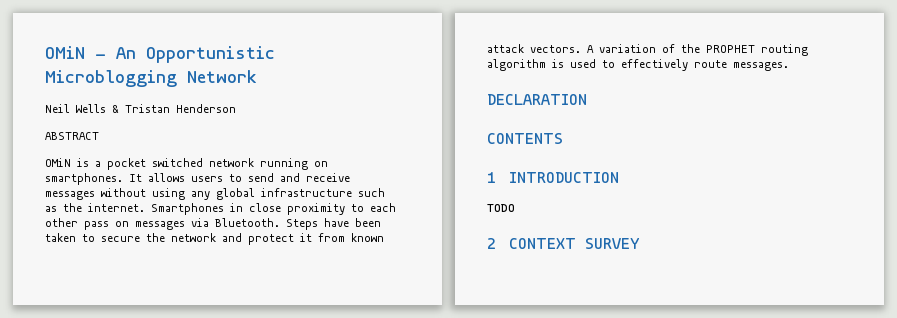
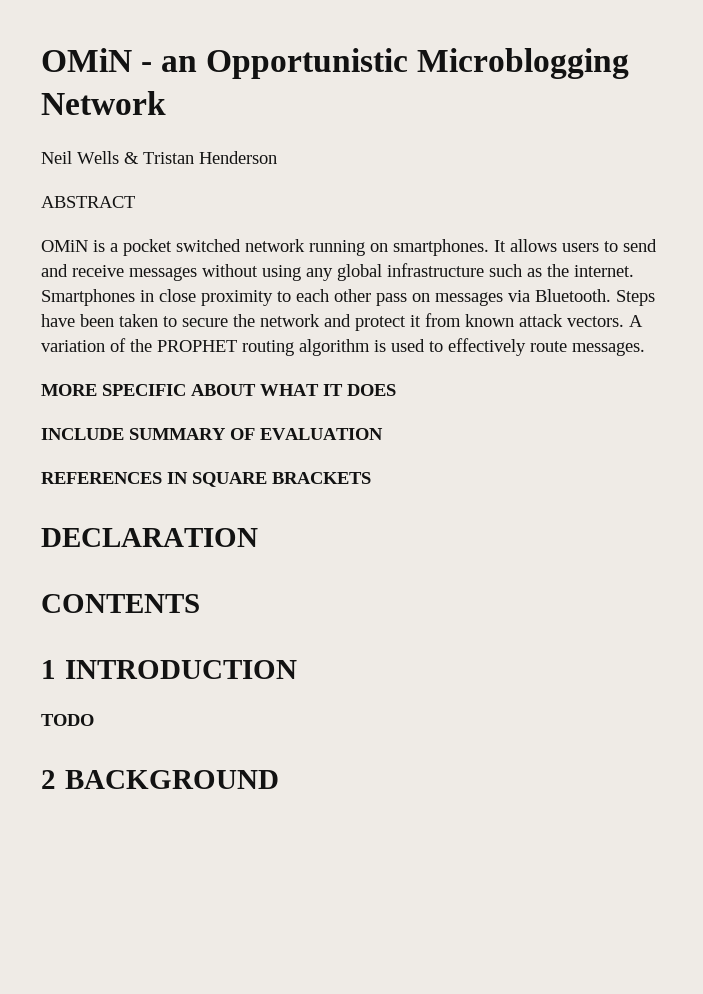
- OMiN - An Opportunistic Microblogging Network
+ OMiN - an Opportunistic Microblogging Network
+ MORE SPECIFIC ABOUT WHAT IT DOES
+ INCLUDE SUMMARY OF EVALUATION
+ REFERENCES IN SQUARE BRACKETS
- 2 CONTEXT SURVEY
+ 2 BACKGROUND

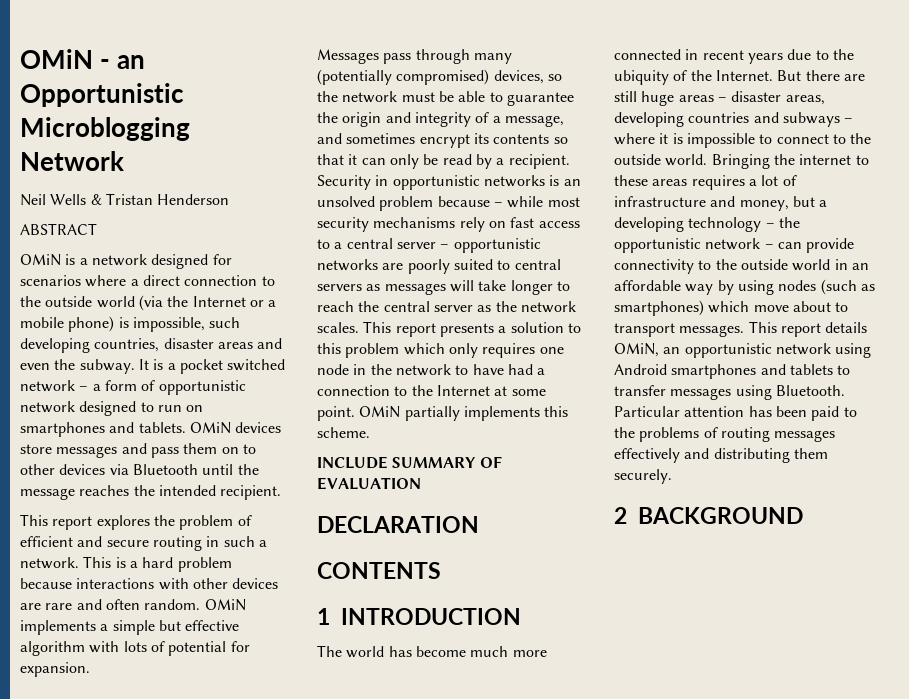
- OMiN is a pocket switched network running on smartphones. It allows users to send and receive messages without using any global infrastructure such as the internet. Smartphones in close proximity to each other pass on messages via Bluetooth. Steps have been taken to secure the network and protect it from known attack vectors. A variation of the PROPHET routing algorithm is used to effectively route messages.
- MORE SPECIFIC ABOUT WHAT IT DOES
+ OMiN is a network designed for scenarios where a direct connection to the outside world (via the Internet or a mobile phone) is impossible, such developing countries, disaster areas and even the subway. It is a pocket switched network – a form of opportunistic network designed to run on smartphones and tablets. OMiN devices store messages and pass them on to other devices via Bluetooth until the message reaches the intended recipient.
+ This report explores the problem of efficient and secure routing in such a network. This is a hard problem because interactions with other devices are rare and often random. OMiN implements a simple but effective algorithm with lots of potential for expansion.
+ Messages pass through many (potentially compromised) devices, so the network must be able to guarantee the origin and integrity of a message, and sometimes encrypt its contents so that it can only be read by a recipient. Security in opportunistic networks is an unsolved problem because – while most security mechanisms rely on fast access to a central server – opportunistic networks are poorly suited to central servers as messages will take longer to reach the central server as the network scales. This report presents a solution to this problem which only requires one node in the network to have had a connection to the Internet at some point. OMiN partially implements this scheme.
- REFERENCES IN SQUARE BRACKETS
- TODO
+ The world has become much more connected in recent years due to the ubiquity of the Internet. But there are still huge areas – disaster areas, developing countries and subways – where it is impossible to connect to the outside world. Bringing the internet to these areas requires a lot of infrastructure and money, but a developing technology – the opportunistic network – can provide connectivity to the outside world in an affordable way by using nodes (such as smartphones) which move about to transport messages. This report details OMiN, an opportunistic network using Android smartphones and tablets to transfer messages using Bluetooth. Particular attention has been paid to the problems of routing messages effectively and distributing them securely.

